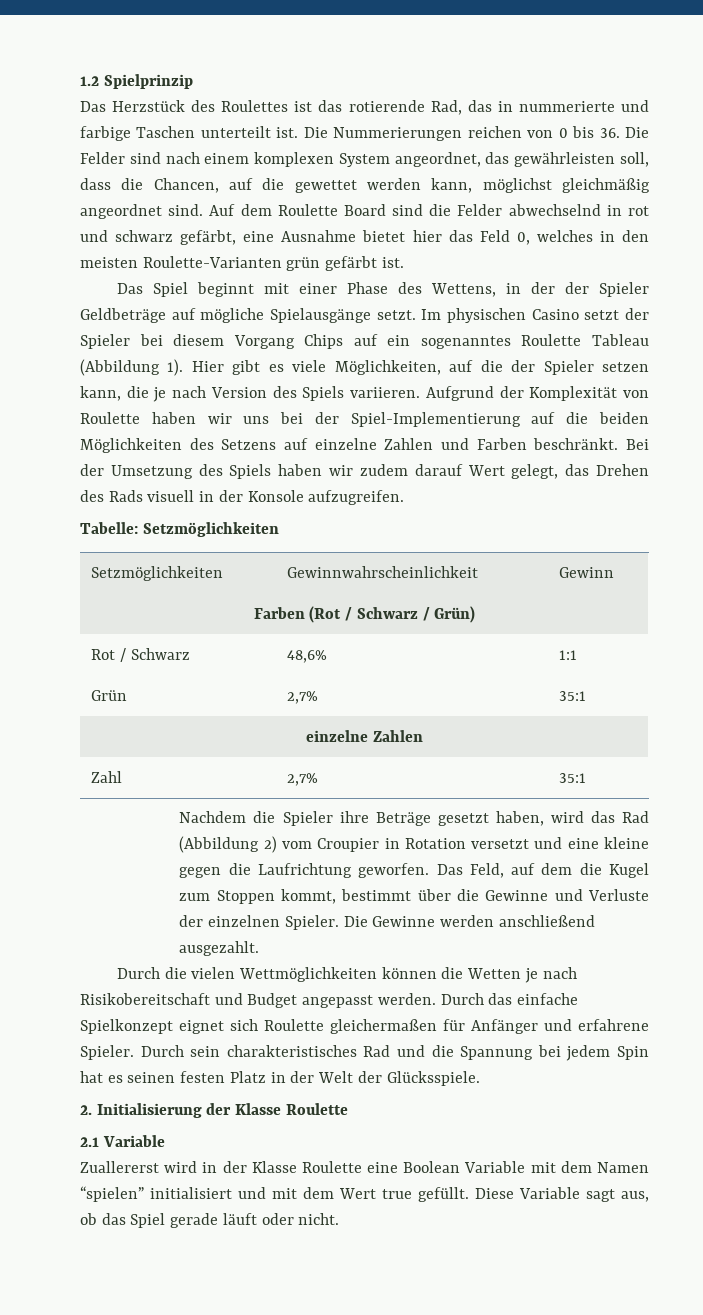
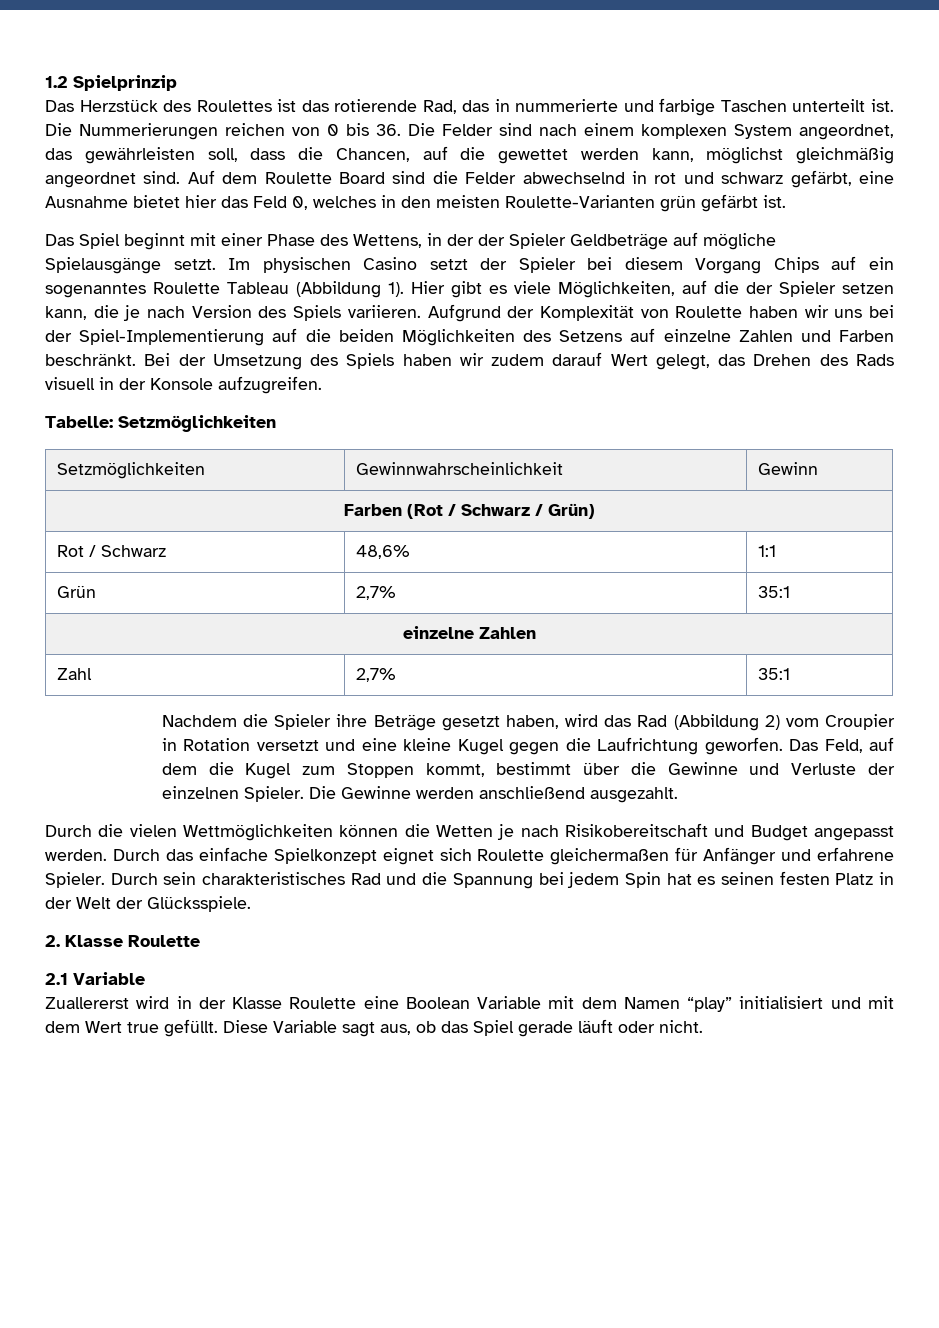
- Nachdem die Spieler ihre Beträge gesetzt haben, wird das Rad (Abbildung 2) vom Croupier in Rotation versetzt und eine kleine gegen die Laufrichtung geworfen.
+ Nachdem die Spieler ihre Beträge gesetzt haben, wird das Rad (Abbildung 2) vom Croupier in Rotation versetzt und eine kleine Kugel gegen die Laufrichtung geworfen.
- 2. Initialisierung der Klasse Roulette
+ 2. Klasse Roulette
- Zuallererst wird in der Klasse Roulette eine Boolean Variable mit dem Namen “spielen” initialisiert und mit dem Wert true gefüllt.
+ Zuallererst wird in der Klasse Roulette eine Boolean Variable mit dem Namen “play” initialisiert und mit dem Wert true gefüllt.

